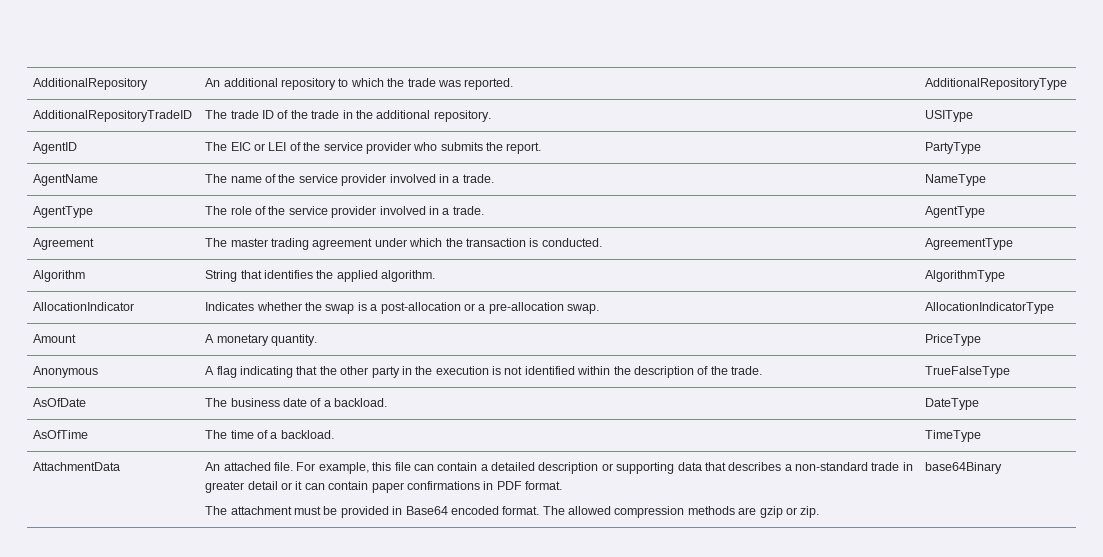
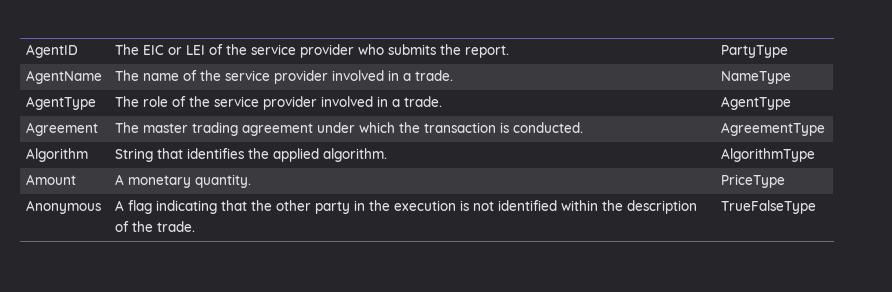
- AdditionalRepository | An additional repository to which the trade was reported. | AdditionalRepositoryType
- AdditionalRepositoryTradeID | The trade ID of the trade in the additional repository. | USIType
- AllocationIndicator | Indicates whether the swap is a post-allocation or a pre-allocation swap. | AllocationIndicatorType
- AsOfDate | The business date of a backload. | DateType
- AsOfTime | The time of a backload. | TimeType
- AttachmentData | An attached file. For example, this file can contain a detailed description or supporting data that describes a non-standard trade in greater detail or it can contain paper confirmations in PDF format.
- The attachment must be provided in Base64 encoded format. The allowed compression methods are gzip or zip. | base64Binary

